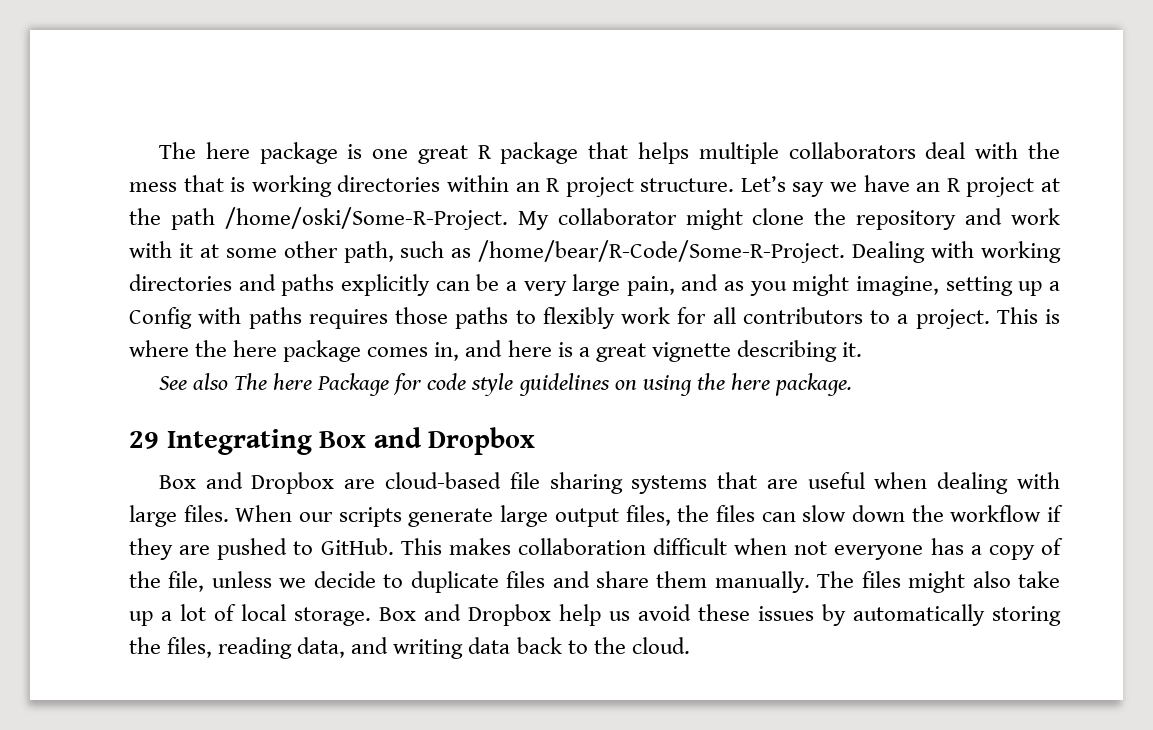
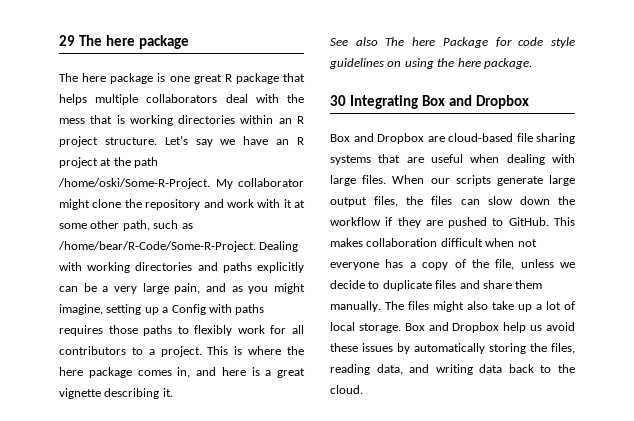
+ 29 The here package
- 29 Integrating Box and Dropbox
+ 30 Integrating Box and Dropbox

